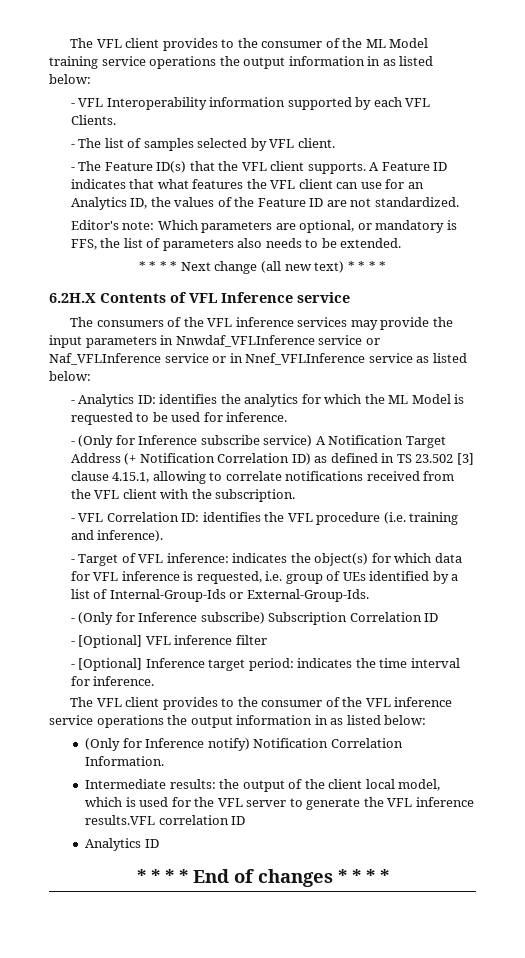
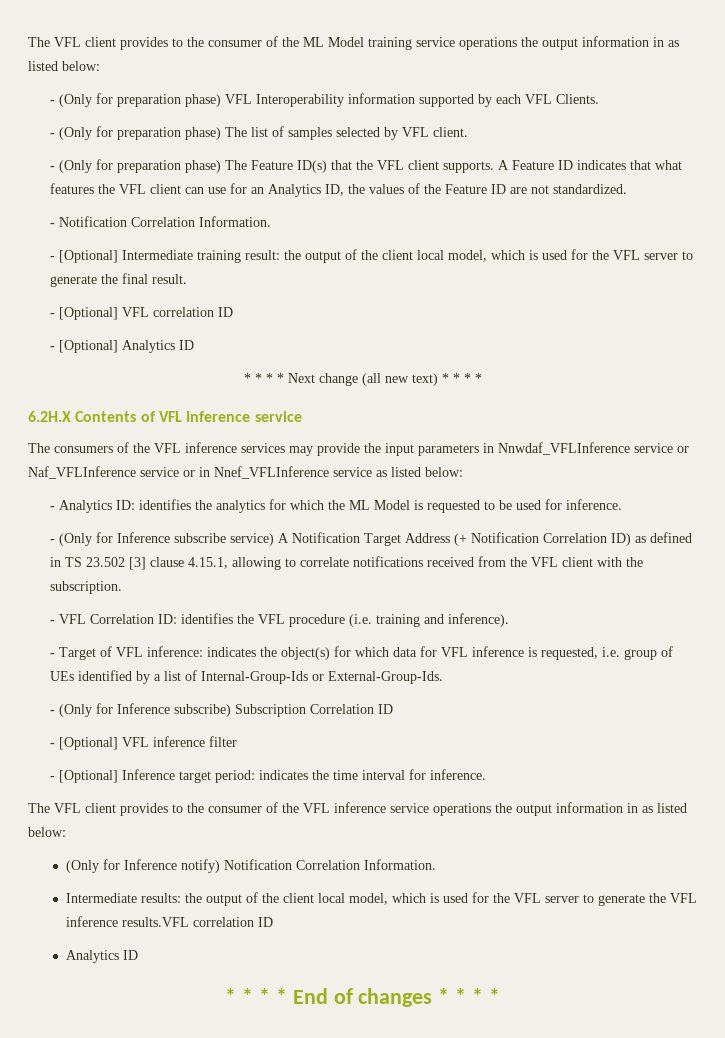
- - VFL Interoperability information supported by each VFL Clients.
+ - (Only for preparation phase) VFL Interoperability information supported by each VFL Clients.
- - The list of samples selected by VFL client.
+ - (Only for preparation phase) The list of samples selected by VFL client.
- - The Feature ID(s) that the VFL client supports.
+ - (Only for preparation phase) The Feature ID(s) that the VFL client supports.
- Editor's note: Which parameters are optional, or mandatory is FFS, the list of parameters also needs to be extended.
+ - Notification Correlation Information.
+ - [Optional] Intermediate training result: the output of the client local model, which is used for the VFL server to generate the final result.
+ - [Optional] VFL correlation ID
+ - [Optional] Analytics ID

